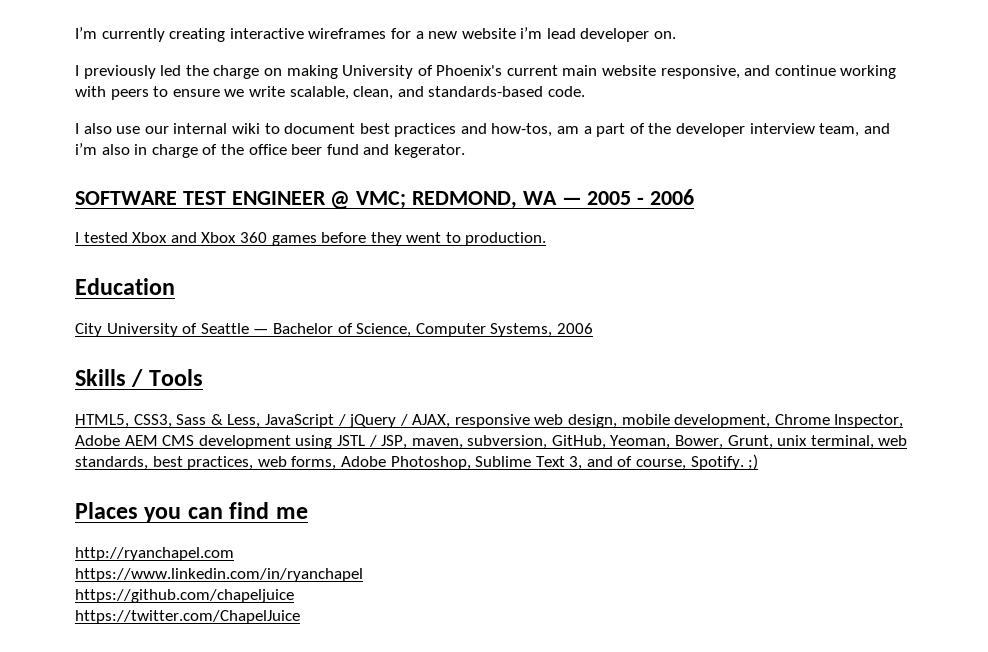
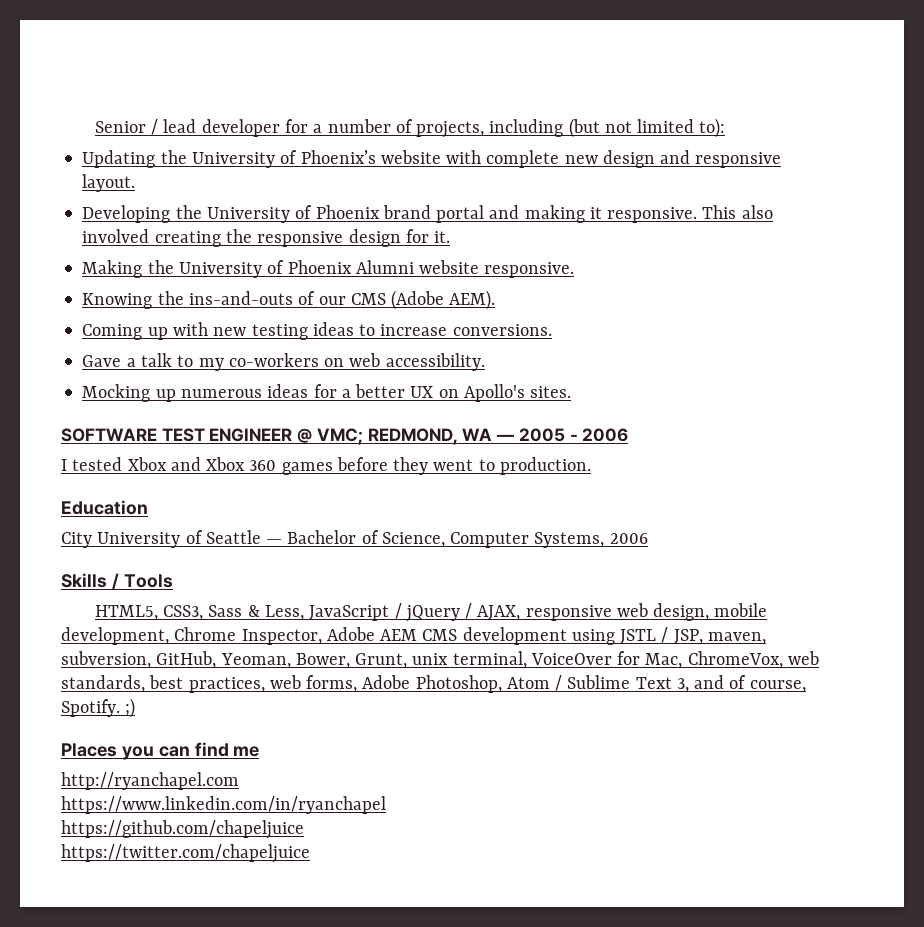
- I’m currently creating interactive wireframes for a new website i’m lead developer on.
- I previously led the charge on making University of Phoenix's current main website responsive, and continue working with peers to ensure we write scalable, clean, and standards-based code.
- I also use our internal wiki to document best practices and how-tos, am a part of the developer interview team, and i’m also in charge of the office beer fund and kegerator.
+ Senior / lead developer for a number of projects, including (but not limited to):
+ Updating the University of Phoenix’s website with complete new design and responsive layout.
+ Developing the University of Phoenix brand portal and making it responsive. This also involved creating the responsive design for it.
+ Making the University of Phoenix Alumni website responsive.
+ Knowing the ins-and-outs of our CMS (Adobe AEM).
+ Coming up with new testing ideas to increase conversions.
+ Gave a talk to my co-workers on web accessibility.
+ Mocking up numerous ideas for a better UX on Apollo's sites.
- HTML5, CSS3, Sass & Less, JavaScript / jQuery / AJAX, responsive web design, mobile development, Chrome Inspector, Adobe AEM CMS development using JSTL / JSP, maven, subversion, GitHub, Yeoman, Bower, Grunt, unix terminal, web standards, best practices, web forms, Adobe Photoshop, Sublime Text 3, and of course, Spotify. ;)
+ HTML5, CSS3, Sass & Less, JavaScript / jQuery / AJAX, responsive web design, mobile development, Chrome Inspector, Adobe AEM CMS development using JSTL / JSP, maven, subversion, GitHub, Yeoman, Bower, Grunt, unix terminal, VoiceOver for Mac, ChromeVox, web standards, best practices, web forms, Adobe Photoshop, Atom / Sublime Text 3, and of course, Spotify. ;)
- https://twitter.com/ChapelJuice
+ https://twitter.com/chapeljuice

